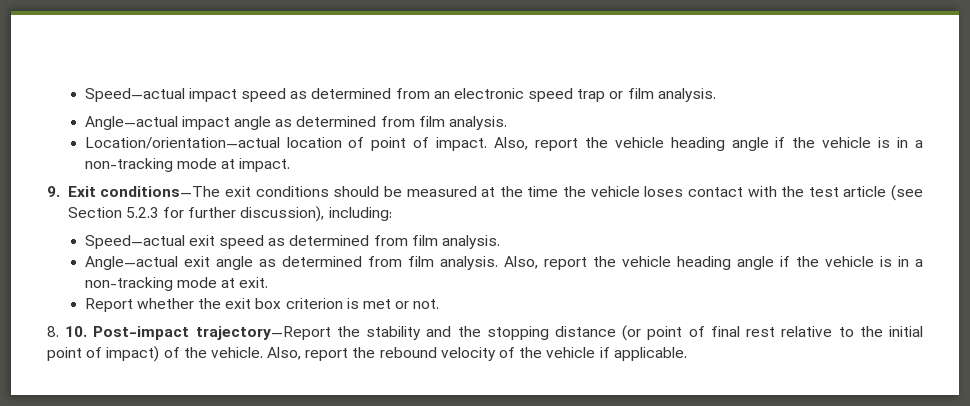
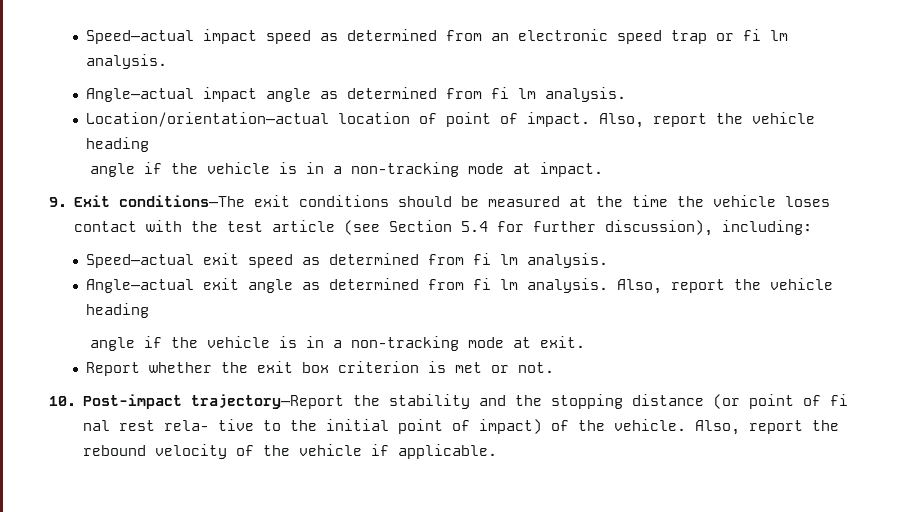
- Speed—actual impact speed as determined from an electronic speed trap or film analysis.
+ Speed—actual impact speed as determined from an electronic speed trap or fi lm analysis.
- Angle—actual impact angle as determined from film analysis.
+ Angle—actual impact angle as determined from fi lm analysis.
- Location/orientation—actual location of point of impact. Also, report the vehicle heading angle if the vehicle is in a non-tracking mode at impact.
+ Location/orientation—actual location of point of impact. Also, report the vehicle heading
+ angle if the vehicle is in a non-tracking mode at impact.
- 9. Exit conditions—The exit conditions should be measured at the time the vehicle loses contact with the test article (see Section 5.2.3 for further discussion), including:
+ 9. Exit conditions—The exit conditions should be measured at the time the vehicle loses contact with the test article (see Section 5.4 for further discussion), including:
- Speed—actual exit speed as determined from film analysis.
+ Speed—actual exit speed as determined from fi lm analysis.
- Angle—actual exit angle as determined from film analysis. Also, report the vehicle heading angle if the vehicle is in a non-tracking mode at exit.
+ Angle—actual exit angle as determined from fi lm analysis. Also, report the vehicle heading
+ angle if the vehicle is in a non-tracking mode at exit.
- 8. 10. Post-impact trajectory—Report the stability and the stopping distance (or point of final rest relative to the initial point of impact) of the vehicle.
+ 10. Post-impact trajectory—Report the stability and the stopping distance (or point of fi nal rest rela- tive to the initial point of impact) of the vehicle.

